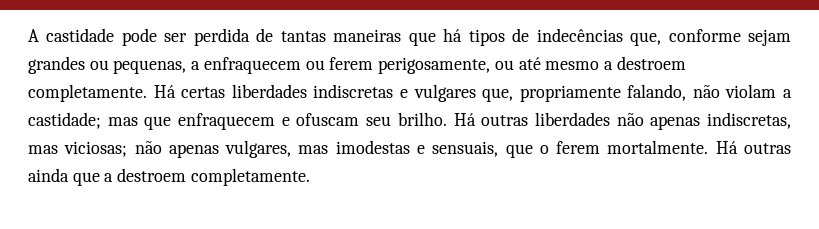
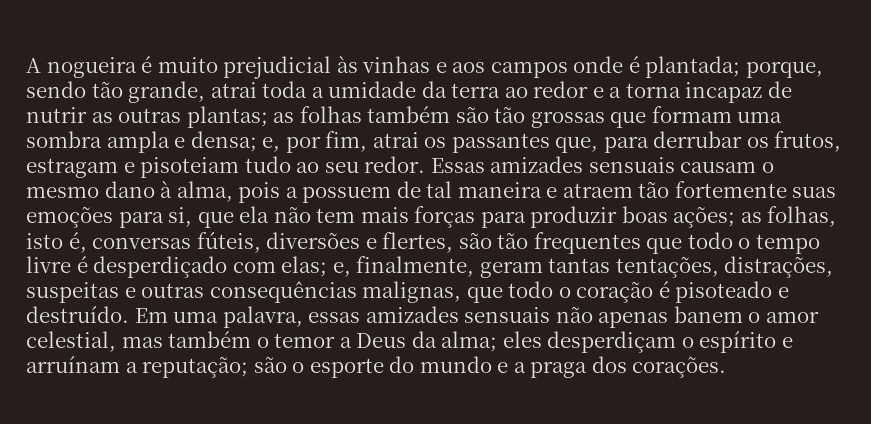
- A castidade pode ser perdida de tantas maneiras que há tipos de indecências que, conforme sejam grandes ou pequenas, a enfraquecem ou ferem perigosamente, ou até mesmo a destroem completamente. Há certas liberdades indiscretas e vulgares que, propriamente falando, não violam a castidade; mas que enfraquecem e ofuscam seu brilho. Há outras liberdades não apenas indiscretas, mas viciosas; não apenas vulgares, mas imodestas e sensuais, que o ferem mortalmente. Há outras ainda que a destroem completamente.
+ A nogueira é muito prejudicial às vinhas e aos campos onde é plantada; porque, sendo tão grande, atrai toda a umidade da terra ao redor e a torna incapaz de nutrir as outras plantas; as folhas também são tão grossas que formam uma sombra ampla e densa; e, por fim, atrai os passantes que, para derrubar os frutos, estragam e pisoteiam tudo ao seu redor. Essas amizades sensuais causam o mesmo dano à alma, pois a possuem de tal maneira e atraem tão fortemente suas emoções para si, que ela não tem mais forças para produzir boas ações; as folhas, isto é, conversas fúteis, diversões e flertes, são tão frequentes que todo o tempo livre é desperdiçado com elas; e, finalmente, geram tantas tentações, distrações, suspeitas e outras consequências malignas, que todo o coração é pisoteado e destruído. Em uma palavra, essas amizades sensuais não apenas banem o amor celestial, mas também o temor a Deus da alma; eles desperdiçam o espírito e arruínam a reputação; são o esporte do mundo e a praga dos corações.

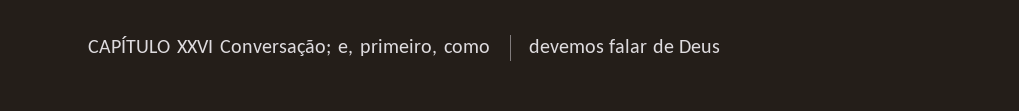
- A nogueira é muito prejudicial às vinhas e aos campos onde é plantada; porque, sendo tão grande, atrai toda a umidade da terra ao redor e a torna incapaz de nutrir as outras plantas; as folhas também são tão grossas que formam uma sombra ampla e densa; e, por fim, atrai os passantes que, para derrubar os frutos, estragam e pisoteiam tudo ao seu redor. Essas amizades sensuais causam o mesmo dano à alma, pois a possuem de tal maneira e atraem tão fortemente suas emoções para si, que ela não tem mais forças para produzir boas ações; as folhas, isto é, conversas fúteis, diversões e flertes, são tão frequentes que todo o tempo livre é desperdiçado com elas; e, finalmente, geram tantas tentações, distrações, suspeitas e outras consequências malignas, que todo o coração é pisoteado e destruído. Em uma palavra, essas amizades sensuais não apenas banem o amor celestial, mas também o temor a Deus da alma; eles desperdiçam o espírito e arruínam a reputação; são o esporte do mundo e a praga dos corações.
+ CAPÍTULO XXVI Conversação; e, primeiro, como devemos falar de Deus

